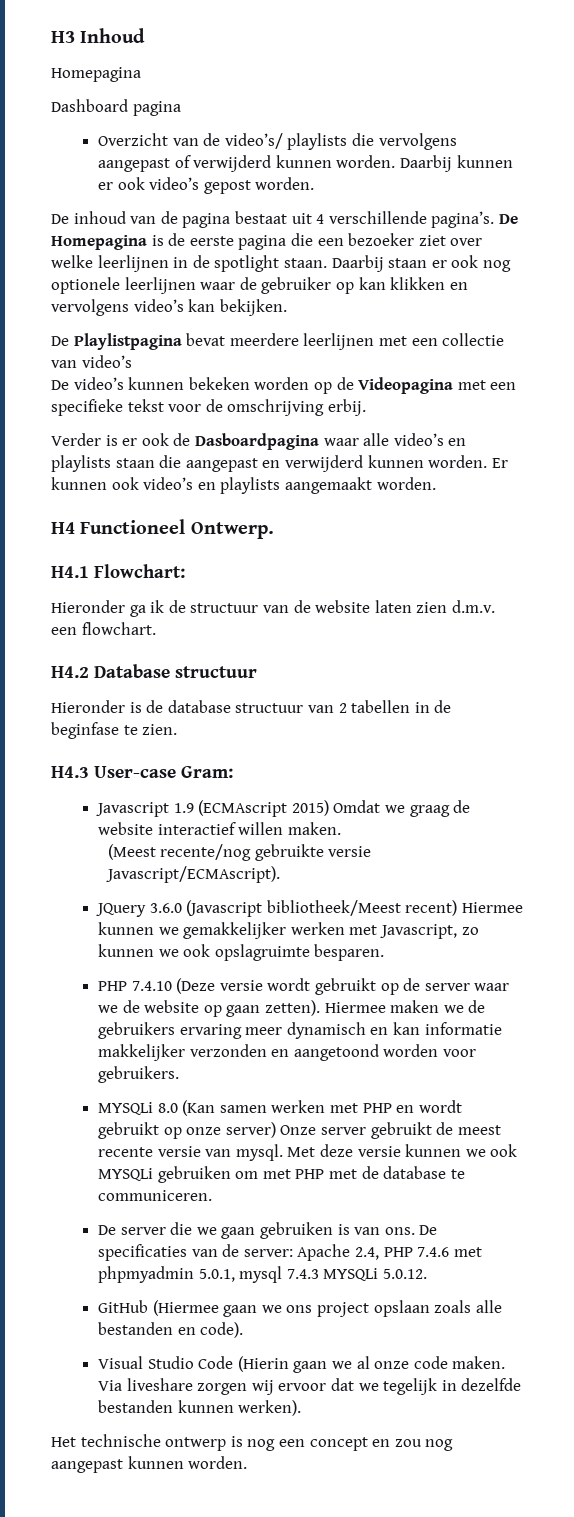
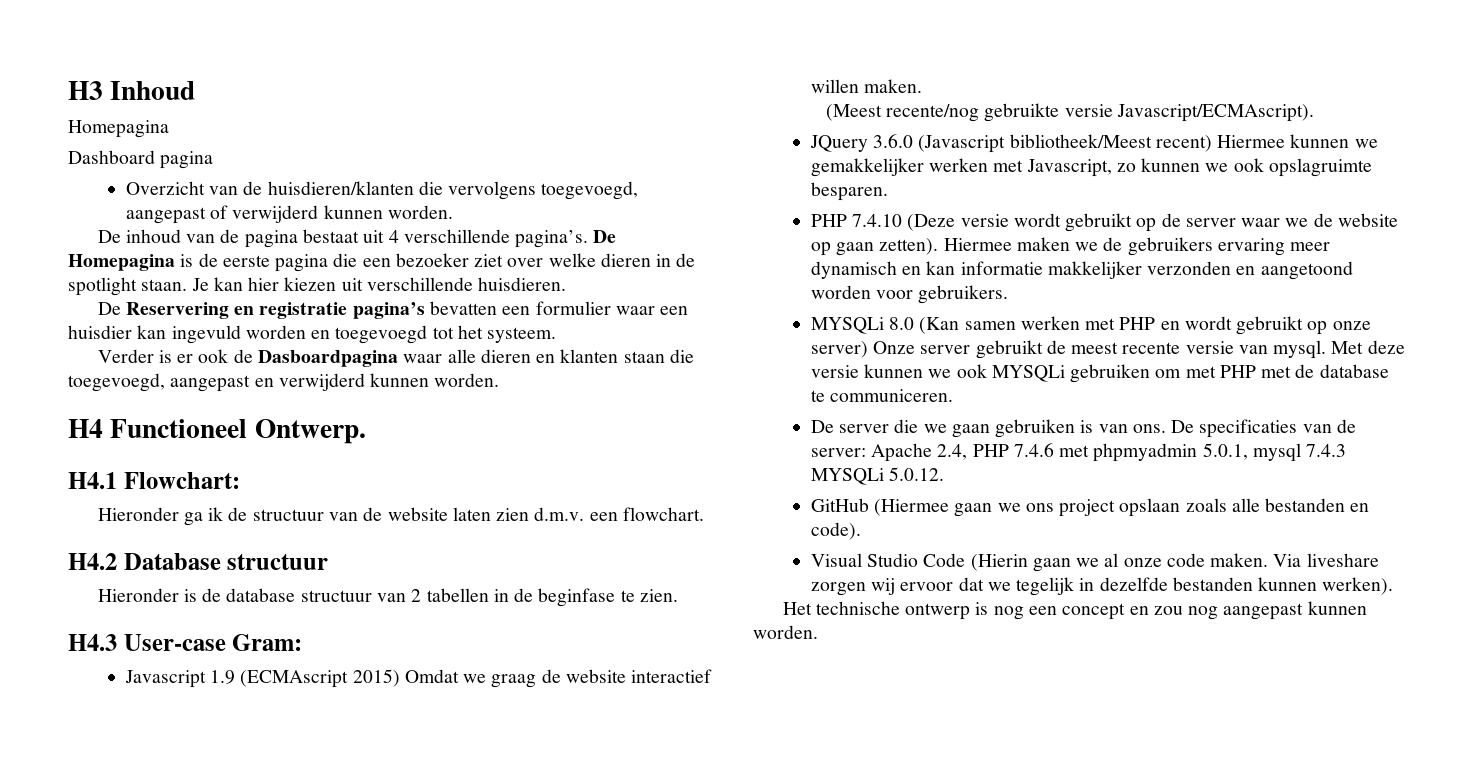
- Overzicht van de video’s/ playlists die vervolgens aangepast of verwijderd kunnen worden. Daarbij kunnen er ook video’s gepost worden.
+ Overzicht van de huisdieren/klanten die vervolgens toegevoegd, aangepast of verwijderd kunnen worden.
- De Homepagina is de eerste pagina die een bezoeker ziet over welke leerlijnen in de spotlight staan.
+ De Homepagina is de eerste pagina die een bezoeker ziet over welke dieren in de spotlight staan.
- Daarbij staan er ook nog optionele leerlijnen waar de gebruiker op kan klikken en vervolgens video’s kan bekijken.
- De Playlistpagina bevat meerdere leerlijnen met een collectie van video’s
- De video’s kunnen bekeken worden op de Videopagina met een specifieke tekst voor de omschrijving erbij.
+ Je kan hier kiezen uit verschillende huisdieren.
+ De Reservering en registratie pagina’s bevatten een formulier waar een huisdier kan ingevuld worden en toegevoegd tot het systeem.
- Verder is er ook de Dasboardpagina waar alle video’s en playlists staan die aangepast en verwijderd kunnen worden. Er kunnen ook video’s en playlists aangemaakt worden.
+ Verder is er ook de Dasboardpagina waar alle dieren en klanten staan die toegevoegd, aangepast en verwijderd kunnen worden.

